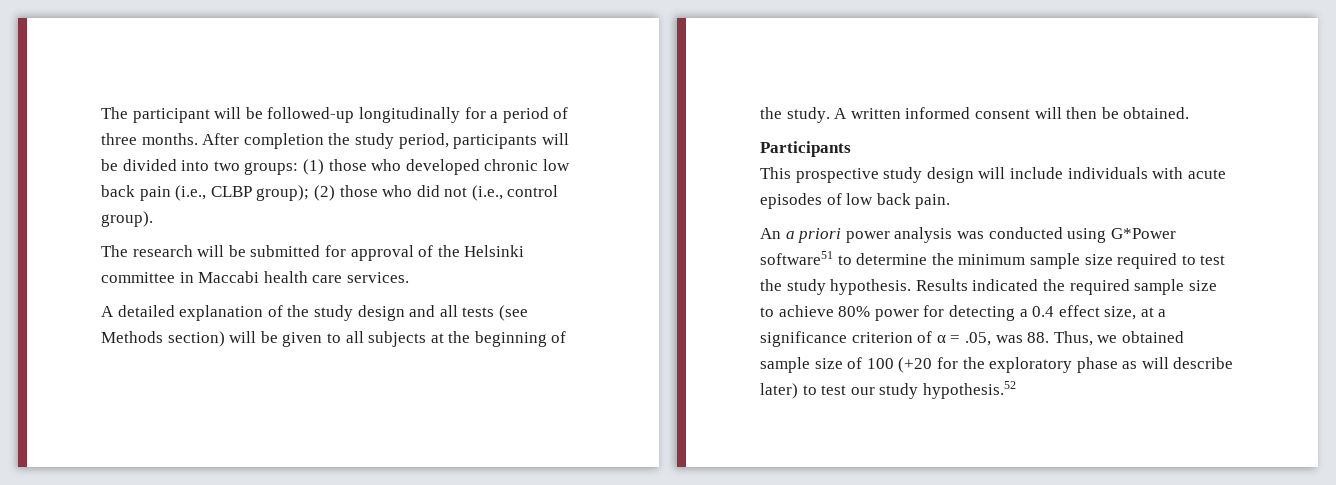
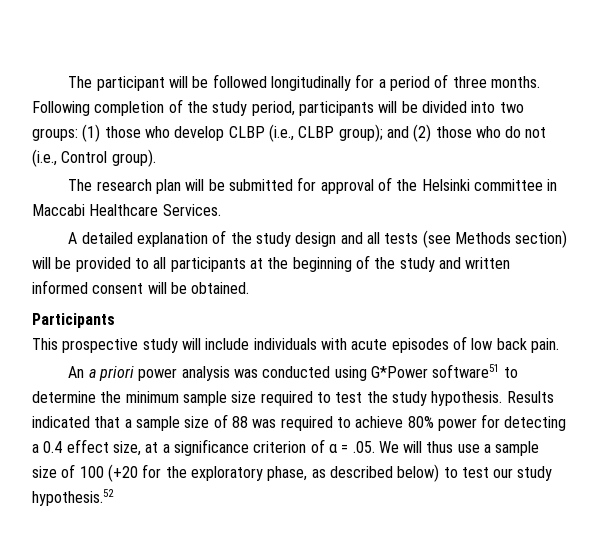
- The participant will be followed-up longitudinally for a period of three months.
+ The participant will be followed longitudinally for a period of three months.
- After completion the study period, participants will be divided into two groups: (1) those who developed chronic low back pain (i.e., CLBP group); (2) those who did not (i.e., control group).
+ Following completion of the study period, participants will be divided into two groups: (1) those who develop CLBP (i.e., CLBP group); and (2) those who do not (i.e., Control group).
- The research will be submitted for approval of the Helsinki committee in Maccabi health care services.
+ The research plan will be submitted for approval of the Helsinki committee in Maccabi Healthcare Services.
- A detailed explanation of the study design and all tests (see Methods section) will be given to all subjects at the beginning of the study. A written informed consent will then be obtained.
+ A detailed explanation of the study design and all tests (see Methods section) will be provided to all participants at the beginning of the study and written informed consent will be obtained.
- This prospective study design will include individuals with acute episodes of low back pain.
+ This prospective study will include individuals with acute episodes of low back pain.
- Results indicated the required sample size to achieve 80% power for detecting a 0.4 effect size, at a significance criterion of α = .05, was 88. Thus, we obtained sample size of 100 (+20 for the exploratory phase as will describe later) to test our study hypothesis.52
+ Results indicated that a sample size of 88 was required to achieve 80% power for detecting a 0.4 effect size, at a significance criterion of α = .05. We will thus use a sample size of 100 (+20 for the exploratory phase, as described below) to test our study hypothesis.52

